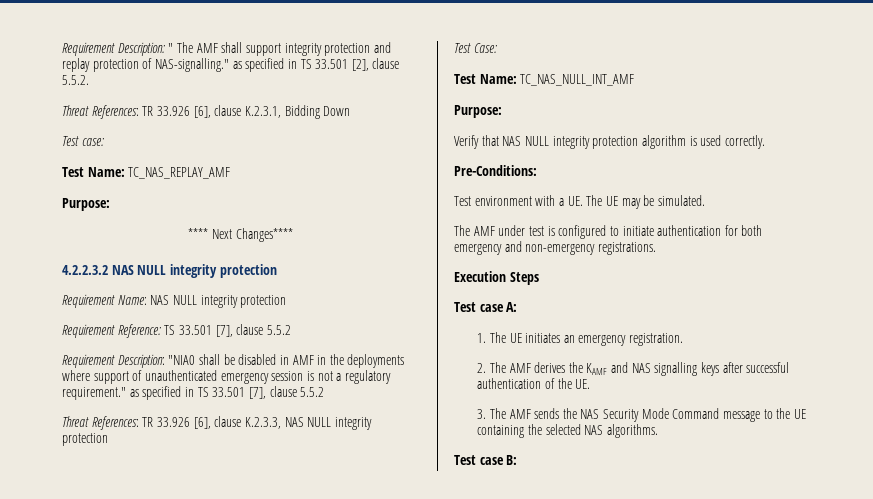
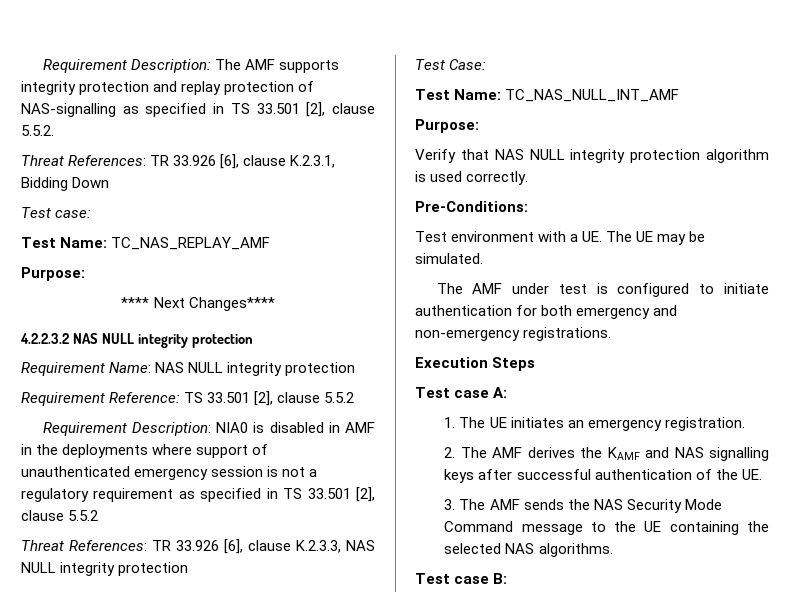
- Requirement Description: " The AMF shall support integrity protection and replay protection of NAS-signalling." as specified in TS 33.501 [2], clause 5.5.2.
+ Requirement Description: The AMF supports integrity protection and replay protection of NAS-signalling as specified in TS 33.501 [2], clause 5.5.2.
- Requirement Reference: TS 33.501 [7], clause 5.5.2
+ Requirement Reference: TS 33.501 [2], clause 5.5.2
- Requirement Description: "NIA0 shall be disabled in AMF in the deployments where support of unauthenticated emergency session is not a regulatory requirement." as specified in TS 33.501 [7], clause 5.5.2
+ Requirement Description: NIA0 is disabled in AMF in the deployments where support of unauthenticated emergency session is not a regulatory requirement as specified in TS 33.501 [2], clause 5.5.2

